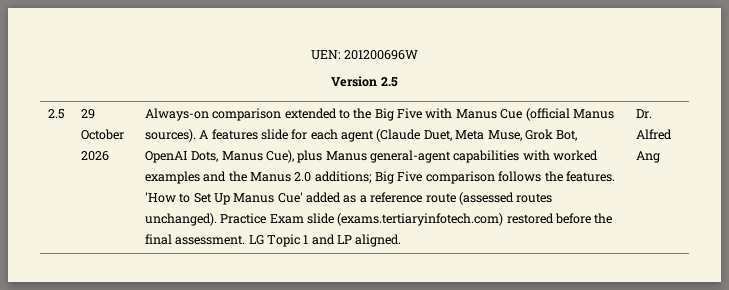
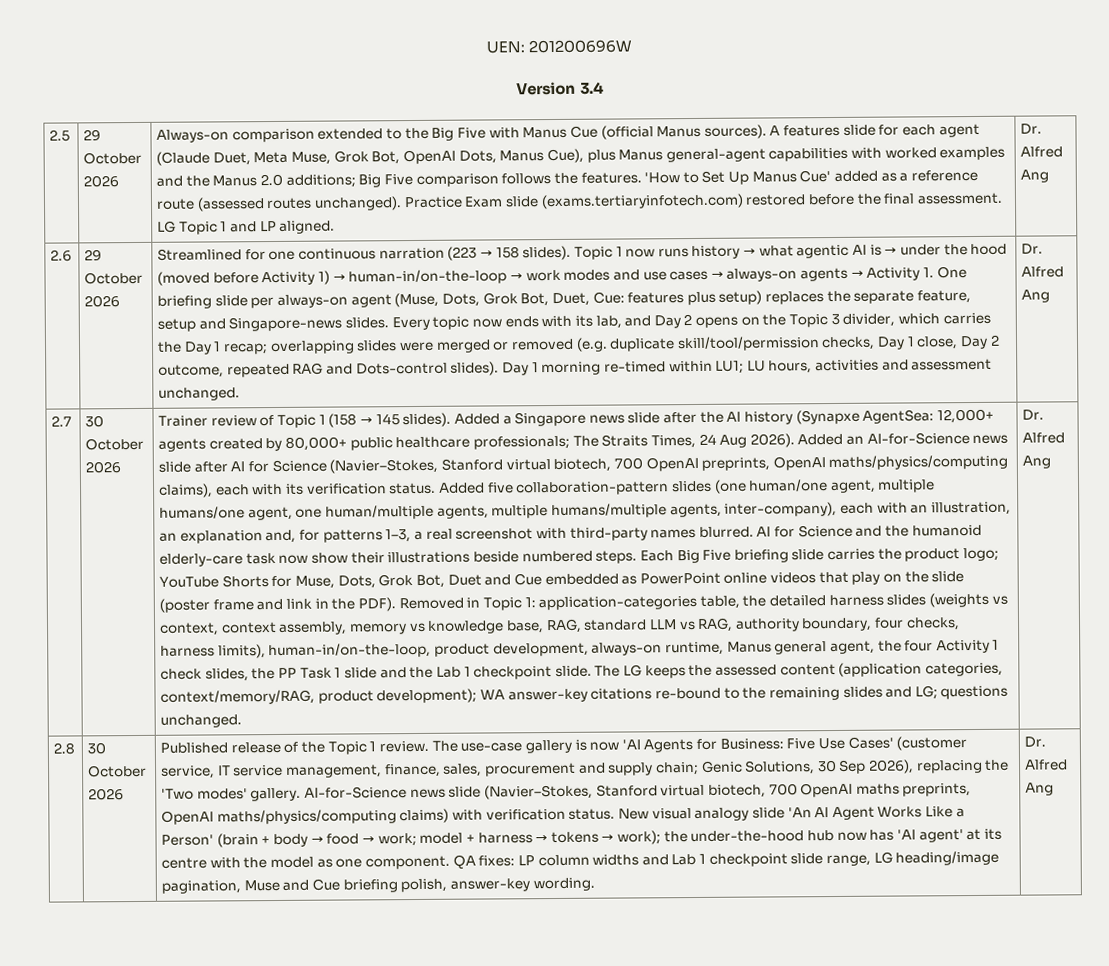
- Version 2.5
+ Version 3.4
+ 2.6 | 29 October 2026 | Streamlined for one continuous narration (223 → 158 slides). Topic 1 now runs history → what agentic AI is → under the hood (moved before Activity 1) → human-in/on-the-loop → work modes and use cases → always-on agents → Activity 1. One briefing slide per always-on agent (Muse, Dots, Grok Bot, Duet, Cue: features plus setup) replaces the separate feature, setup and Singapore-news slides. Every topic now ends with its lab, and Day 2 opens on the Topic 3 divider, which carries the Day 1 recap; overlapping slides were merged or removed (e.g. duplicate skill/tool/permission checks, Day 1 close, Day 2 outcome, repeated RAG and Dots-control slides). Day 1 morning re-timed within LU1; LU hours, activities and assessment unchanged. | Dr. Alfred Ang
+ 2.7 | 30 October 2026 | Trainer review of Topic 1 (158 → 145 slides). Added a Singapore news slide after the AI history (Synapxe AgentSea: 12,000+ agents created by 80,000+ public healthcare professionals; The Straits Times, 24 Aug 2026). Added an AI-for-Science news slide after AI for Science (Navier–Stokes, Stanford virtual biotech, 700 OpenAI preprints, OpenAI maths/physics/computing claims), each with its verification status. Added five collaboration-pattern slides (one human/one agent, multiple humans/one agent, one human/multiple agents, multiple humans/multiple agents, inter-company), each with an illustration, an explanation and, for patterns 1–3, a real screenshot with third-party names blurred. AI for Science and the humanoid elderly-care task now show their illustrations beside numbered steps. Each Big Five briefing slide carries the product logo; YouTube Shorts for Muse, Dots, Grok Bot, Duet and Cue embedded as PowerPoint online videos that play on the slide (poster frame and link in the PDF). Removed in Topic 1: application-categories table, the detailed harness slides (weights vs context, context assembly, memory vs knowledge base, RAG, standard LLM vs RAG, authority boundary, four checks, harness limits), human-in/on-the-loop, product development, always-on runtime, Manus general agent, the four Activity 1 check slides, the PP Task 1 slide and the Lab 1 checkpoint slide. The LG keeps the assessed content (application categories, context/memory/RAG, product development); WA answer-key citations re-bound to the remaining slides and LG; questions unchanged. | Dr. Alfred Ang
+ 2.8 | 30 October 2026 | Published release of the Topic 1 review. The use-case gallery is now 'AI Agents for Business: Five Use Cases' (customer service, IT service management, finance, sales, procurement and supply chain; Genic Solutions, 30 Sep 2026), replacing the 'Two modes' gallery. AI-for-Science news slide (Navier–Stokes, Stanford virtual biotech, 700 OpenAI maths preprints, OpenAI maths/physics/computing claims) with verification status. New visual analogy slide 'An AI Agent Works Like a Person' (brain + body → food → work; model + harness → tokens → work); the under-the-hood hub now has 'AI agent' at its centre with the model as one component. QA fixes: LP column widths and Lab 1 checkpoint slide range, LG heading/image pagination, Muse and Cue briefing polish, answer-key wording. | Dr. Alfred Ang

